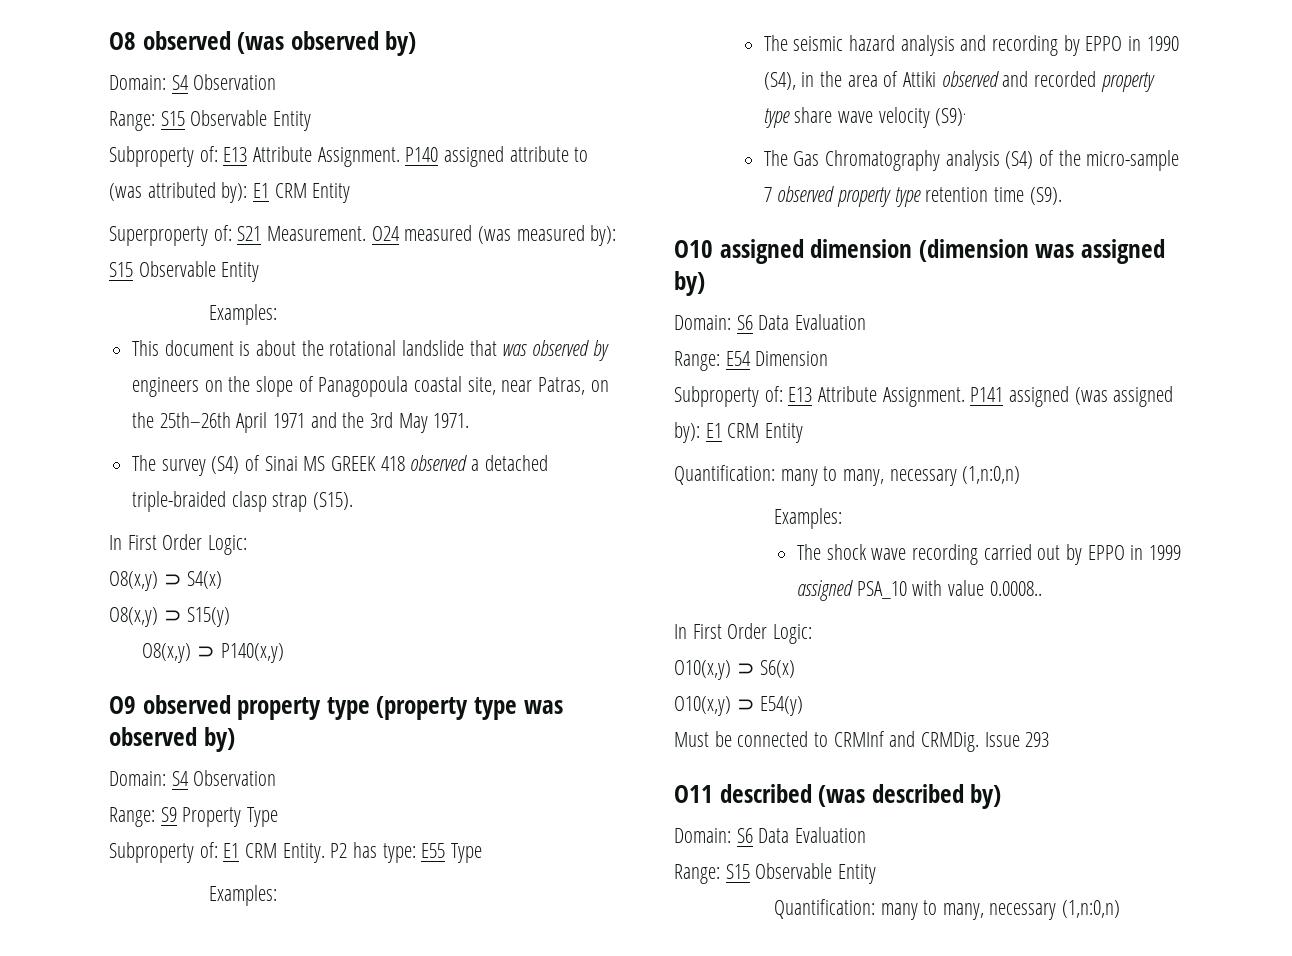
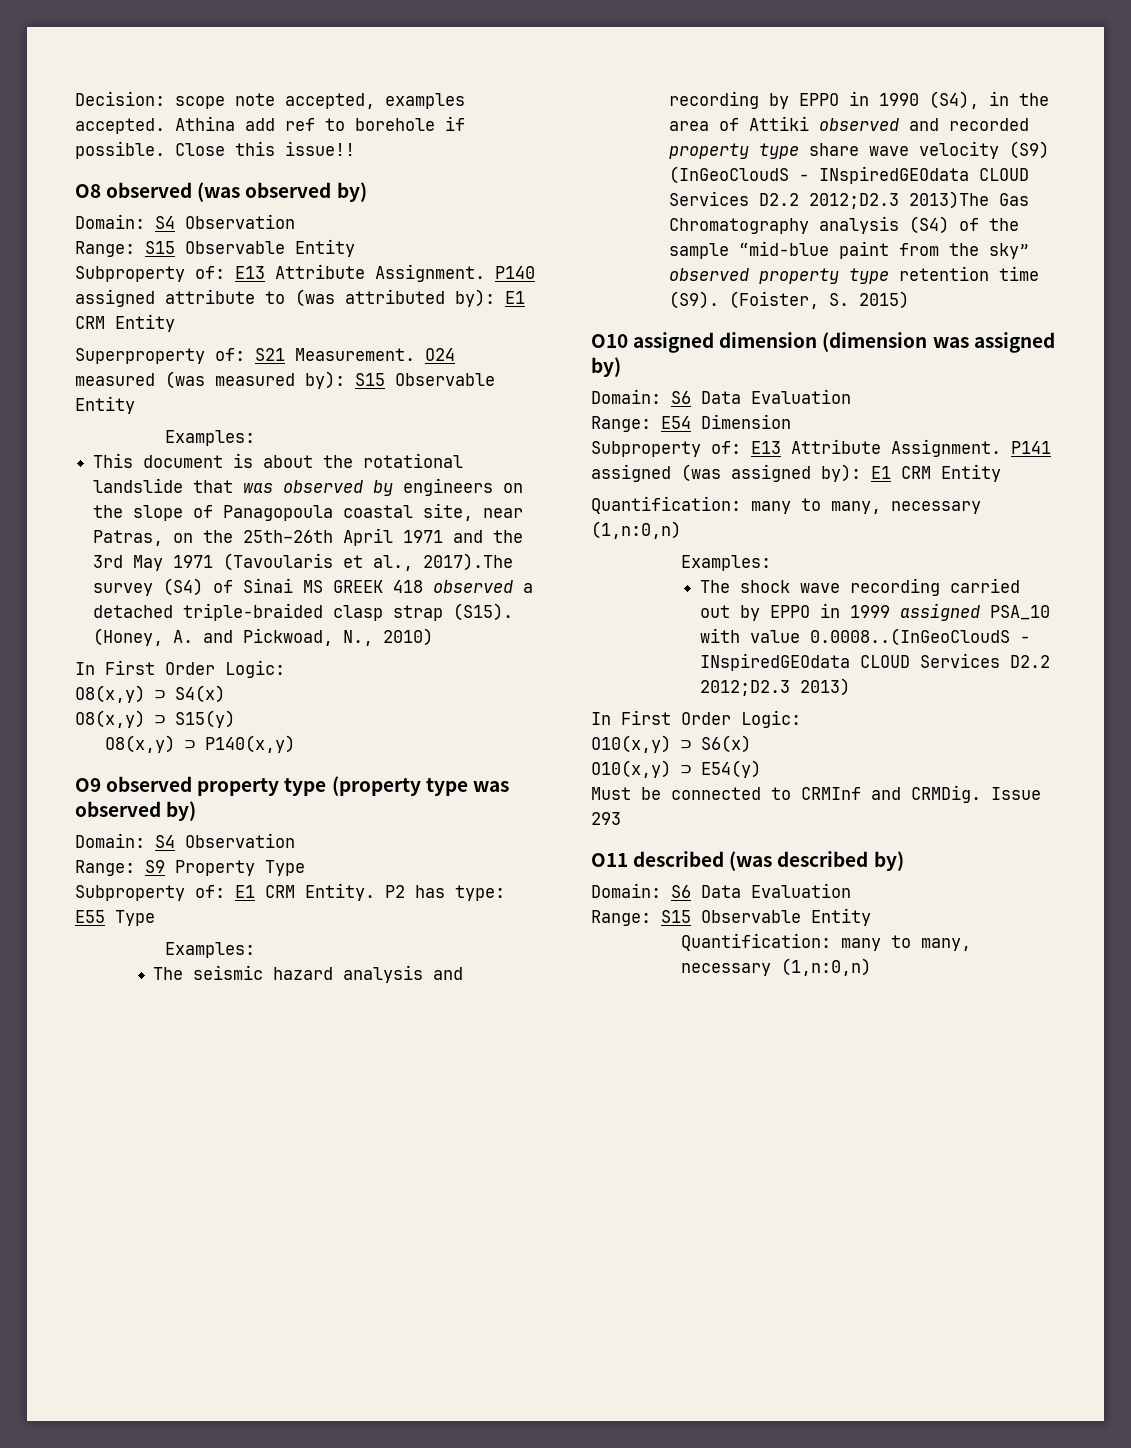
+ Decision: scope note accepted, examples accepted. Athina add ref to borehole if possible. Close this issue!!
- This document is about the rotational landslide that was observed by engineers on the slope of Panagopoula coastal site, near Patras, on the 25th–26th April 1971 and the 3rd May 1971.
- The survey (S4) of Sinai MS GREEK 418 observed a detached triple-braided clasp strap (S15).
+ This document is about the rotational landslide that was observed by engineers on the slope of Panagopoula coastal site, near Patras, on the 25th–26th April 1971 and the 3rd May 1971 (Tavoularis et al., 2017).The survey (S4) of Sinai MS GREEK 418 observed a detached triple-braided clasp strap (S15). (Honey, A. and Pickwoad, N., 2010)
- The seismic hazard analysis and recording by EPPO in 1990 (S4), in the area of Attiki observed and recorded property type share wave velocity (S9).
- The Gas Chromatography analysis (S4) of the micro-sample 7 observed property type retention time (S9).
+ The seismic hazard analysis and recording by EPPO in 1990 (S4), in the area of Attiki observed and recorded property type share wave velocity (S9) (InGeoCloudS - INspiredGEOdata CLOUD Services D2.2 2012;D2.3 2013)The Gas Chromatography analysis (S4) of the sample “mid-blue paint from the sky” observed property type retention time (S9). (Foister, S. 2015)
- The shock wave recording carried out by EPPO in 1999 assigned PSA_10 with value 0.0008..
+ The shock wave recording carried out by EPPO in 1999 assigned PSA_10 with value 0.0008..(InGeoCloudS - INspiredGEOdata CLOUD Services D2.2 2012;D2.3 2013)

